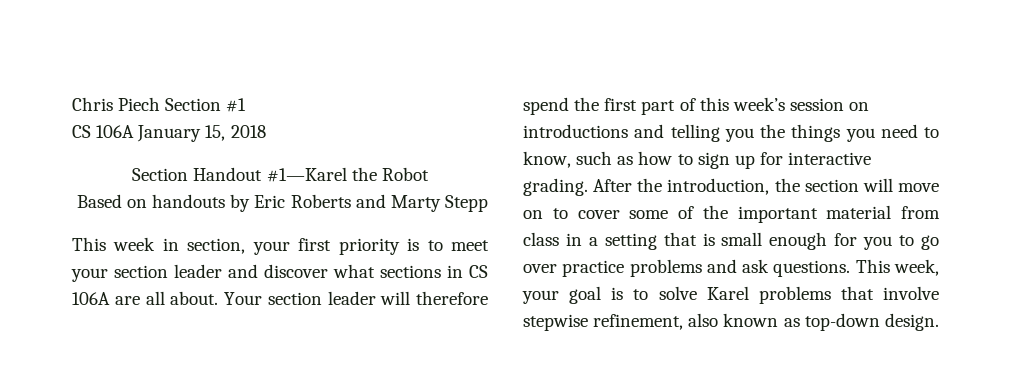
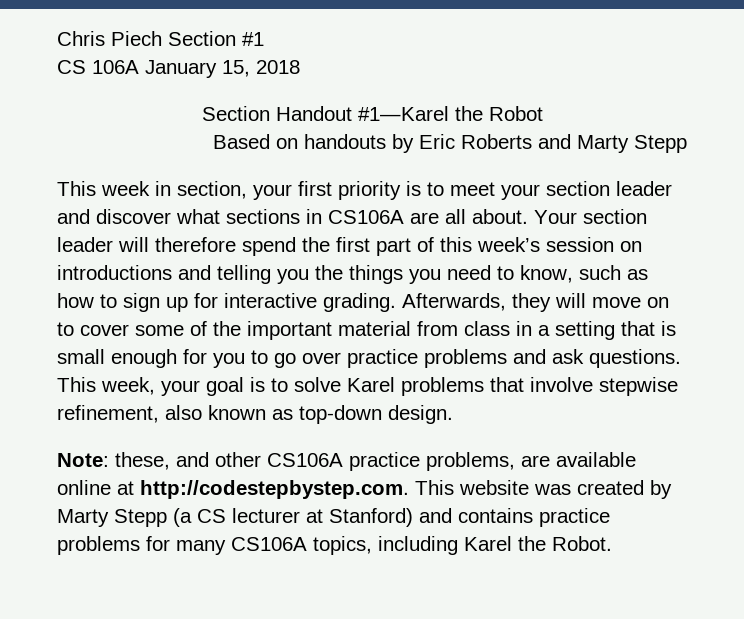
- This week in section, your first priority is to meet your section leader and discover what sections in CS 106A are all about.
+ This week in section, your first priority is to meet your section leader and discover what sections in CS106A are all about.
- After the introduction, the section will move on to cover some of the important material from class in a setting that is small enough for you to go over practice problems and ask questions.
+ Afterwards, they will move on to cover some of the important material from class in a setting that is small enough for you to go over practice problems and ask questions.
+ Note: these, and other CS106A practice problems, are available online at http://codestepbystep.com. This website was created by Marty Stepp (a CS lecturer at Stanford) and contains practice problems for many CS106A topics, including Karel the Robot.

